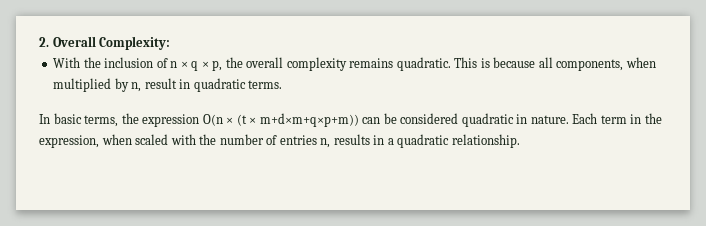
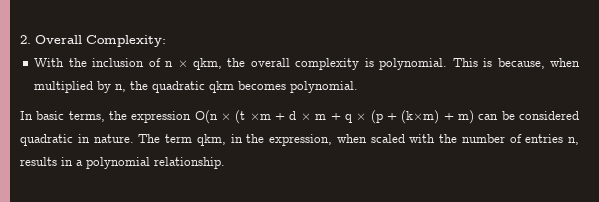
- With the inclusion of n × q × p, the overall complexity remains quadratic. This is because all components, when multiplied by n, result in quadratic terms.
+ With the inclusion of n × qkm, the overall complexity is polynomial. This is because, when multiplied by n, the quadratic qkm becomes polynomial.
- In basic terms, the expression O(n × (t × m+d×m+q×p+m)) can be considered quadratic in nature.
+ In basic terms, the expression O(n × (t ×m + d × m + q × (p + (k×m) + m) can be considered quadratic in nature.
- Each term in the expression, when scaled with the number of entries n, results in a quadratic relationship.
+ The term qkm, in the expression, when scaled with the number of entries n, results in a polynomial relationship.

